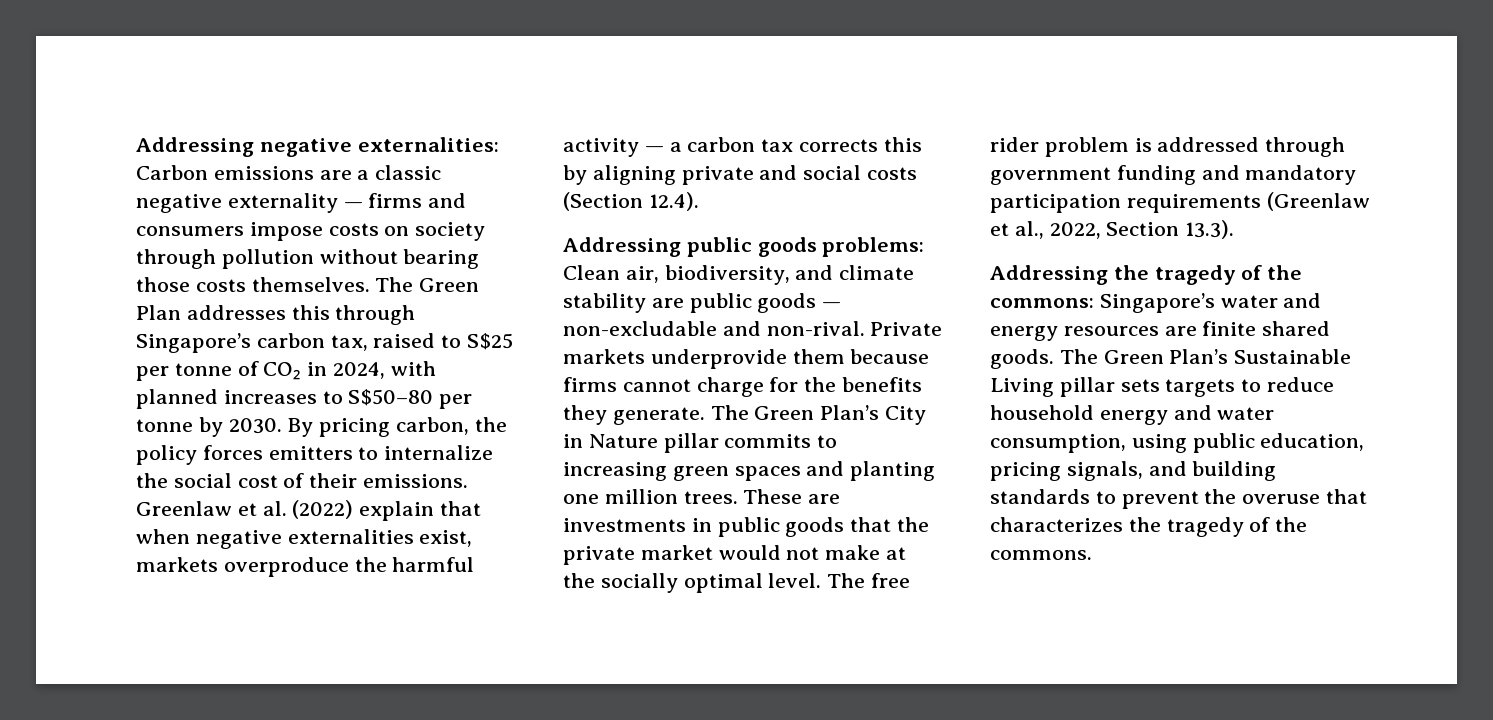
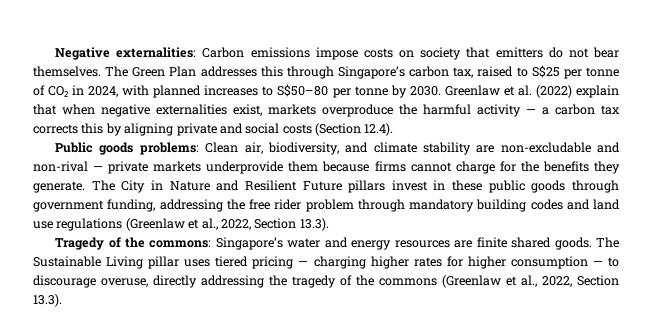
- Addressing negative externalities: Carbon emissions are a classic negative externality — firms and consumers impose costs on society through pollution without bearing those costs themselves.
+ Negative externalities: Carbon emissions impose costs on society that emitters do not bear themselves.
- By pricing carbon, the policy forces emitters to internalize the social cost of their emissions.
- Addressing public goods problems: Clean air, biodiversity, and climate stability are public goods — non-excludable and non-rival. Private markets underprovide them because firms cannot charge for the benefits they generate.
+ Public goods problems: Clean air, biodiversity, and climate stability are non-excludable and non-rival — private markets underprovide them because firms cannot charge for the benefits they generate.
- The Green Plan’s City in Nature pillar commits to increasing green spaces and planting one million trees. These are investments in public goods that the private market would not make at the socially optimal level. The free rider problem is addressed through government funding and mandatory participation requirements (Greenlaw et al., 2022, Section 13.3).
+ The City in Nature and Resilient Future pillars invest in these public goods through government funding, addressing the free rider problem through mandatory building codes and land use regulations (Greenlaw et al., 2022, Section 13.3).
- Addressing the tragedy of the commons: Singapore’s water and energy resources are finite shared goods.
+ Tragedy of the commons: Singapore’s water and energy resources are finite shared goods.
- The Green Plan’s Sustainable Living pillar sets targets to reduce household energy and water consumption, using public education, pricing signals, and building standards to prevent the overuse that characterizes the tragedy of the commons.
+ The Sustainable Living pillar uses tiered pricing — charging higher rates for higher consumption — to discourage overuse, directly addressing the tragedy of the commons (Greenlaw et al., 2022, Section 13.3).

